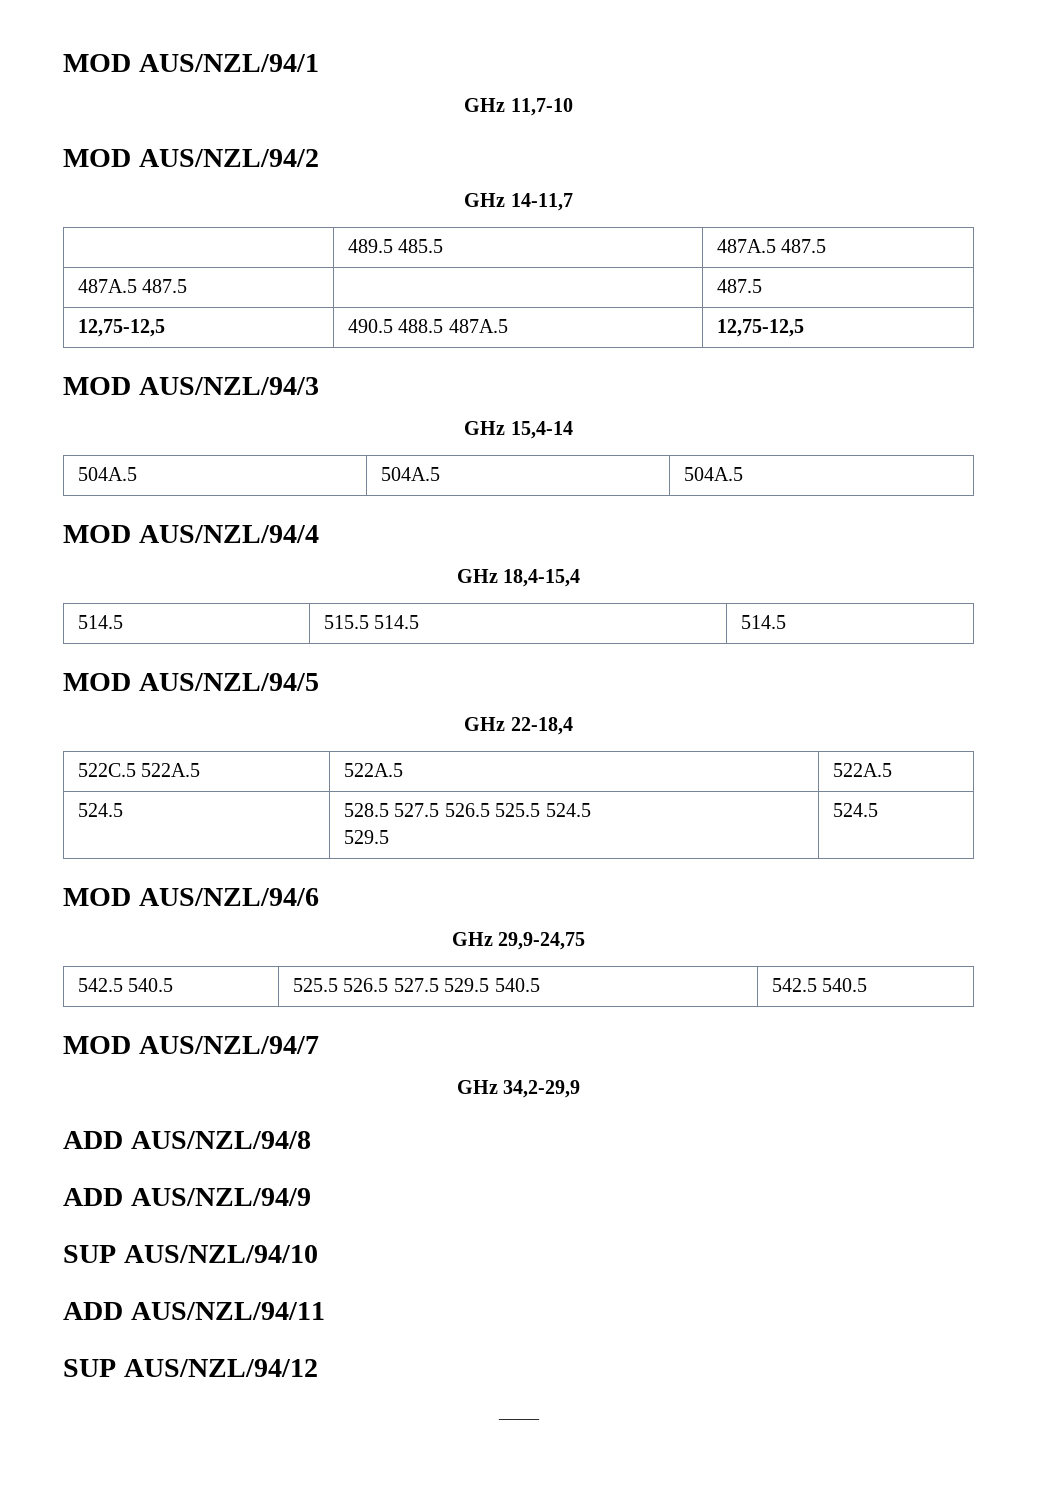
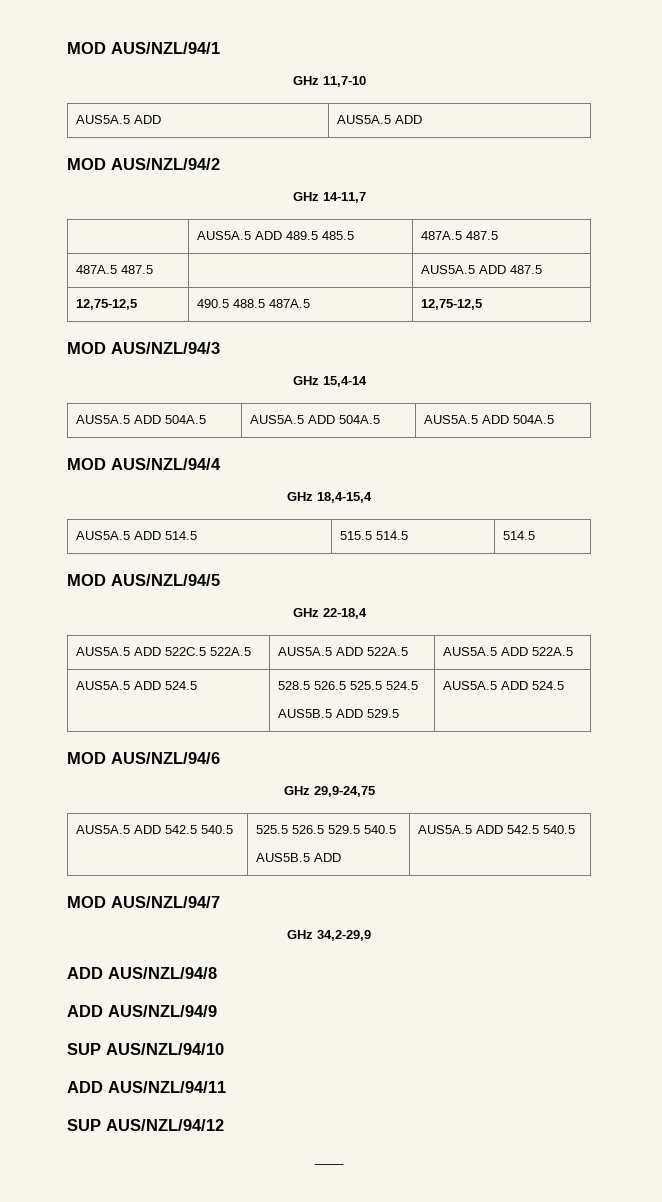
+ AUS5A.5 ADD | AUS5A.5 ADD
- | 489.5 485.5 | 487A.5 487.5
+ | AUS5A.5 ADD 489.5 485.5 | 487A.5 487.5
- 487A.5 487.5 | | 487.5
+ 487A.5 487.5 | | AUS5A.5 ADD 487.5
- 504A.5 | 504A.5 | 504A.5
+ AUS5A.5 ADD 504A.5 | AUS5A.5 ADD 504A.5 | AUS5A.5 ADD 504A.5
- 514.5 | 515.5 514.5 | 514.5
+ AUS5A.5 ADD 514.5 | 515.5 514.5 | 514.5
- 522C.5 522A.5 | 522A.5 | 522A.5
+ AUS5A.5 ADD 522C.5 522A.5 | AUS5A.5 ADD 522A.5 | AUS5A.5 ADD 522A.5
- 524.5 | 528.5 527.5 526.5 525.5 524.5
- 529.5 | 524.5
+ AUS5A.5 ADD 524.5 | 528.5 526.5 525.5 524.5
+ AUS5B.5 ADD 529.5 | AUS5A.5 ADD 524.5
- 542.5 540.5 | 525.5 526.5 527.5 529.5 540.5 | 542.5 540.5
+ AUS5A.5 ADD 542.5 540.5 | 525.5 526.5 529.5 540.5
+ AUS5B.5 ADD | AUS5A.5 ADD 542.5 540.5

